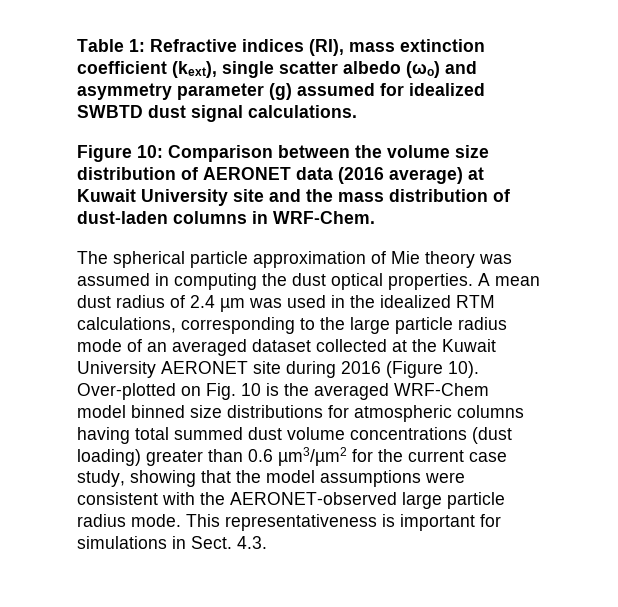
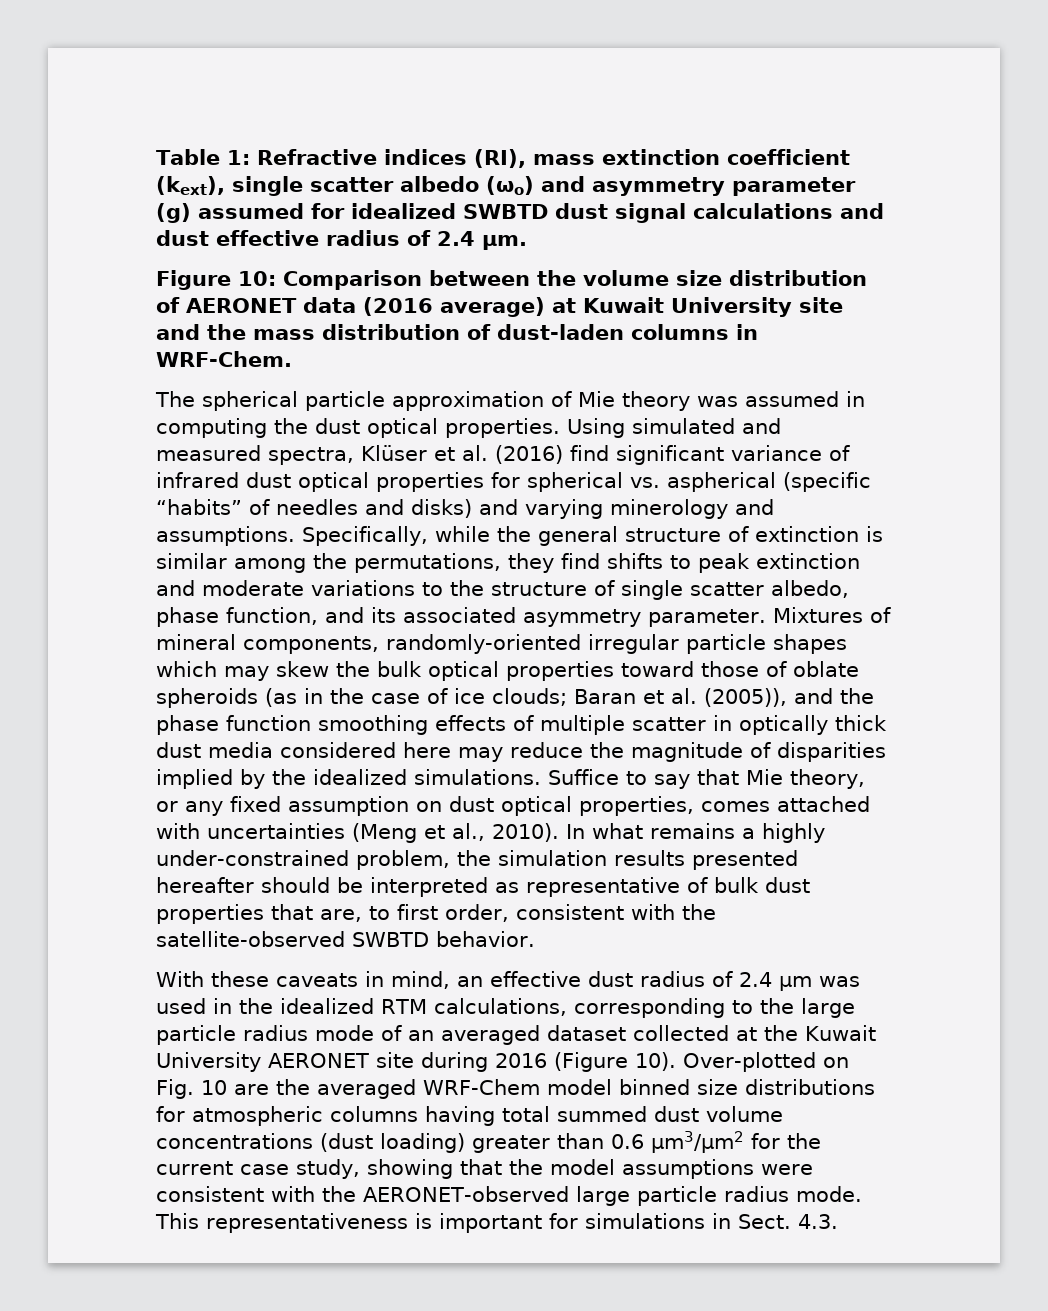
- Table 1: Refractive indices (RI), mass extinction coefficient (kext), single scatter albedo (ωo) and asymmetry parameter (g) assumed for idealized SWBTD dust signal calculations.
+ Table 1: Refractive indices (RI), mass extinction coefficient (kext), single scatter albedo (ωo) and asymmetry parameter (g) assumed for idealized SWBTD dust signal calculations and dust effective radius of 2.4 μm.
- A mean dust radius of 2.4 µm was used in the idealized RTM calculations, corresponding to the large particle radius mode of an averaged dataset collected at the Kuwait University AERONET site during 2016 (Figure 10).
+ Using simulated and measured spectra, Klüser et al. (2016) find significant variance of infrared dust optical properties for spherical vs. aspherical (specific “habits” of needles and disks) and varying minerology and assumptions. Specifically, while the general structure of extinction is similar among the permutations, they find shifts to peak extinction and moderate variations to the structure of single scatter albedo, phase function, and its associated asymmetry parameter. Mixtures of mineral components, randomly-oriented irregular particle shapes which may skew the bulk optical properties toward those of oblate spheroids (as in the case of ice clouds; Baran et al. (2005)), and the phase function smoothing effects of multiple scatter in optically thick dust media considered here may reduce the magnitude of disparities implied by the idealized simulations. Suffice to say that Mie theory, or any fixed assumption on dust optical properties, comes attached with uncertainties (Meng et al., 2010). In what remains a highly under-constrained problem, the simulation results presented hereafter should be interpreted as representative of bulk dust properties that are, to first order, consistent with the satellite-observed SWBTD behavior.
+ With these caveats in mind, an effective dust radius of 2.4 µm was used in the idealized RTM calculations, corresponding to the large particle radius mode of an averaged dataset collected at the Kuwait University AERONET site during 2016 (Figure 10).
- Over-plotted on Fig. 10 is the averaged WRF-Chem model binned size distributions for atmospheric columns having total summed dust volume concentrations (dust loading) greater than 0.6 µm3/µm2 for the current case study, showing that the model assumptions were consistent with the AERONET-observed large particle radius mode.
+ Over-plotted on Fig. 10 are the averaged WRF-Chem model binned size distributions for atmospheric columns having total summed dust volume concentrations (dust loading) greater than 0.6 µm3/µm2 for the current case study, showing that the model assumptions were consistent with the AERONET-observed large particle radius mode.

